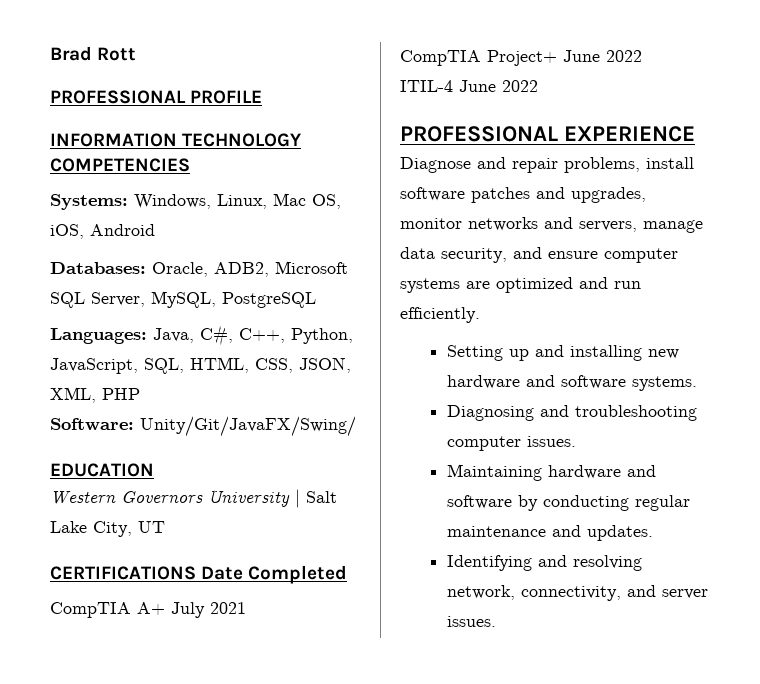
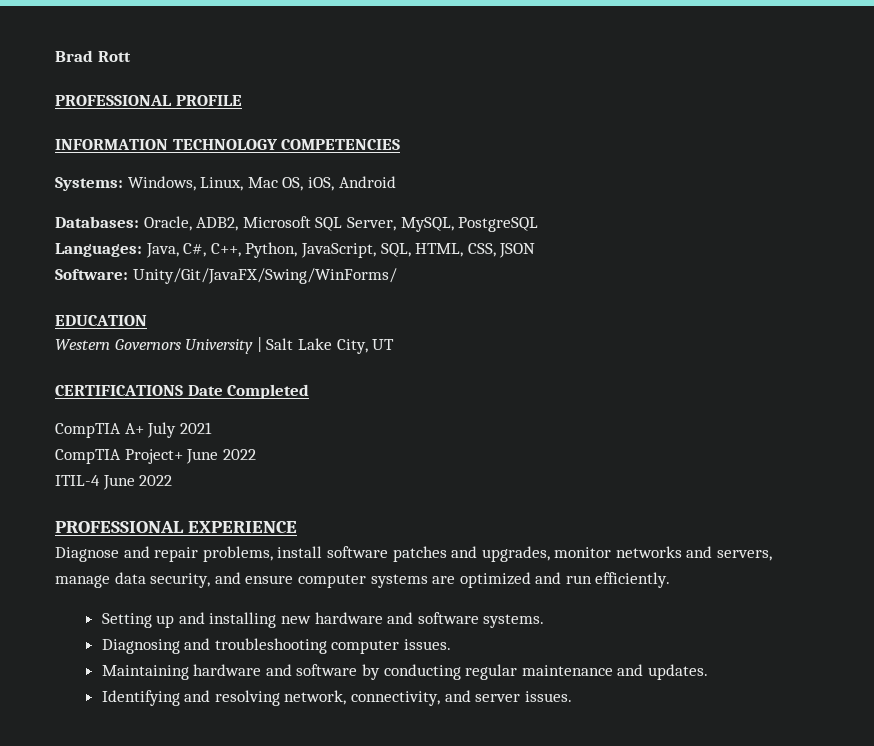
- Languages: Java, C#, C++, Python, JavaScript, SQL, HTML, CSS, JSON, XML, PHP
+ Languages: Java, C#, C++, Python, JavaScript, SQL, HTML, CSS, JSON
- Software: Unity/Git/JavaFX/Swing/
+ Software: Unity/Git/JavaFX/Swing/WinForms/

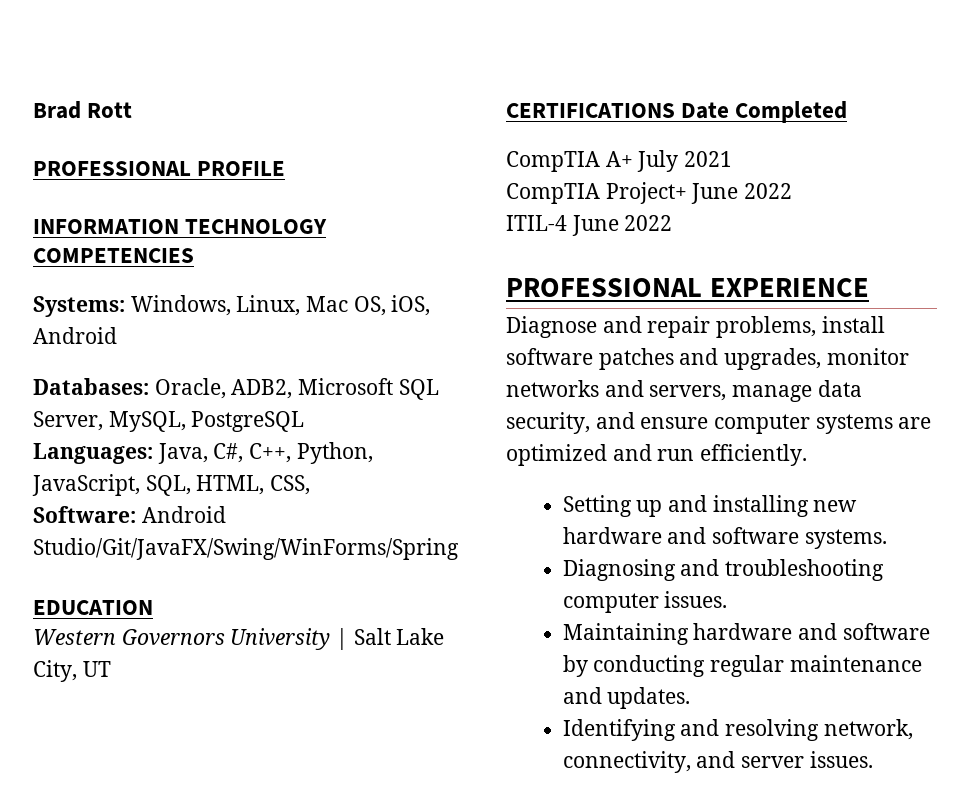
- Languages: Java, C#, C++, Python, JavaScript, SQL, HTML, CSS, JSON
+ Languages: Java, C#, C++, Python, JavaScript, SQL, HTML, CSS,
- Software: Unity/Git/JavaFX/Swing/WinForms/
+ Software: Android Studio/Git/JavaFX/Swing/WinForms/Spring

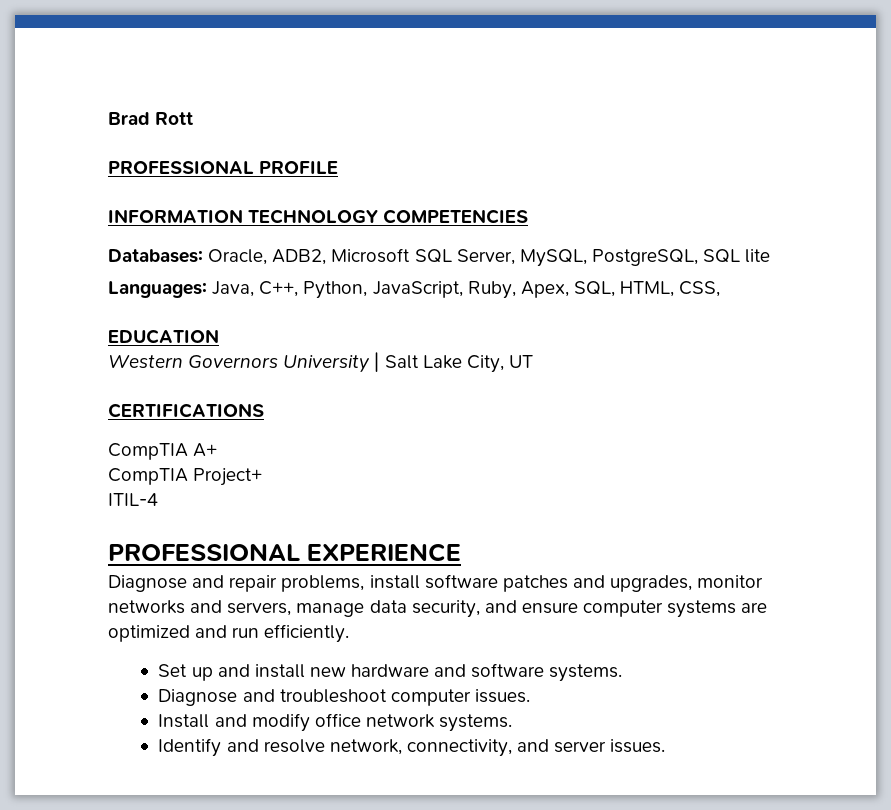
- Systems: Windows, Linux, Mac OS, iOS, Android
- Databases: Oracle, ADB2, Microsoft SQL Server, MySQL, PostgreSQL
+ Databases: Oracle, ADB2, Microsoft SQL Server, MySQL, PostgreSQL, SQL lite
- Languages: Java, C#, C++, Python, JavaScript, SQL, HTML, CSS,
+ Languages: Java, C++, Python, JavaScript, Ruby, Apex, SQL, HTML, CSS,
- Software: Android Studio/Git/JavaFX/Swing/WinForms/Spring
- CERTIFICATIONS Date Completed
+ CERTIFICATIONS
- CompTIA A+ July 2021
+ CompTIA A+
- CompTIA Project+ June 2022
+ CompTIA Project+
- ITIL-4 June 2022
+ ITIL-4
- Setting up and installing new hardware and software systems.
+ Set up and install new hardware and software systems.
- Diagnosing and troubleshooting computer issues.
+ Diagnose and troubleshoot computer issues.
- Maintaining hardware and software by conducting regular maintenance and updates.
- Identifying and resolving network, connectivity, and server issues.
+ Install and modify office network systems.
+ Identify and resolve network, connectivity, and server issues.

